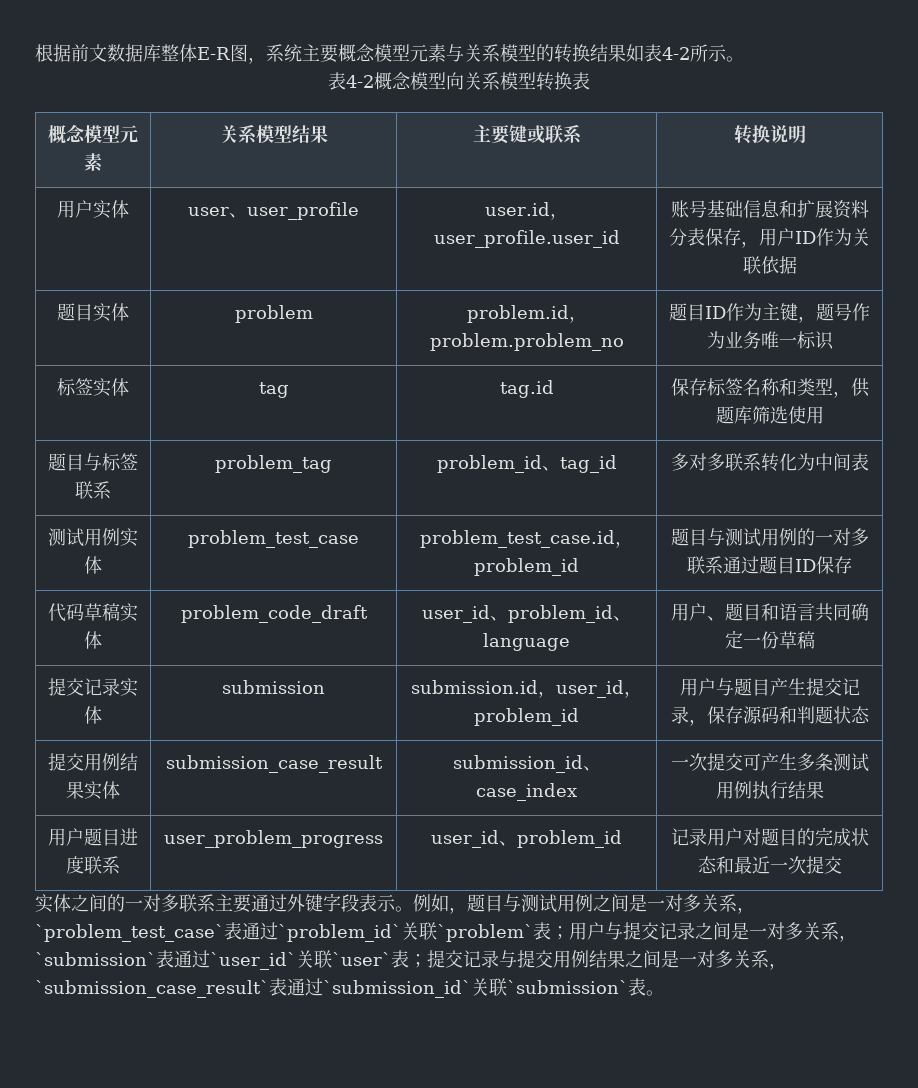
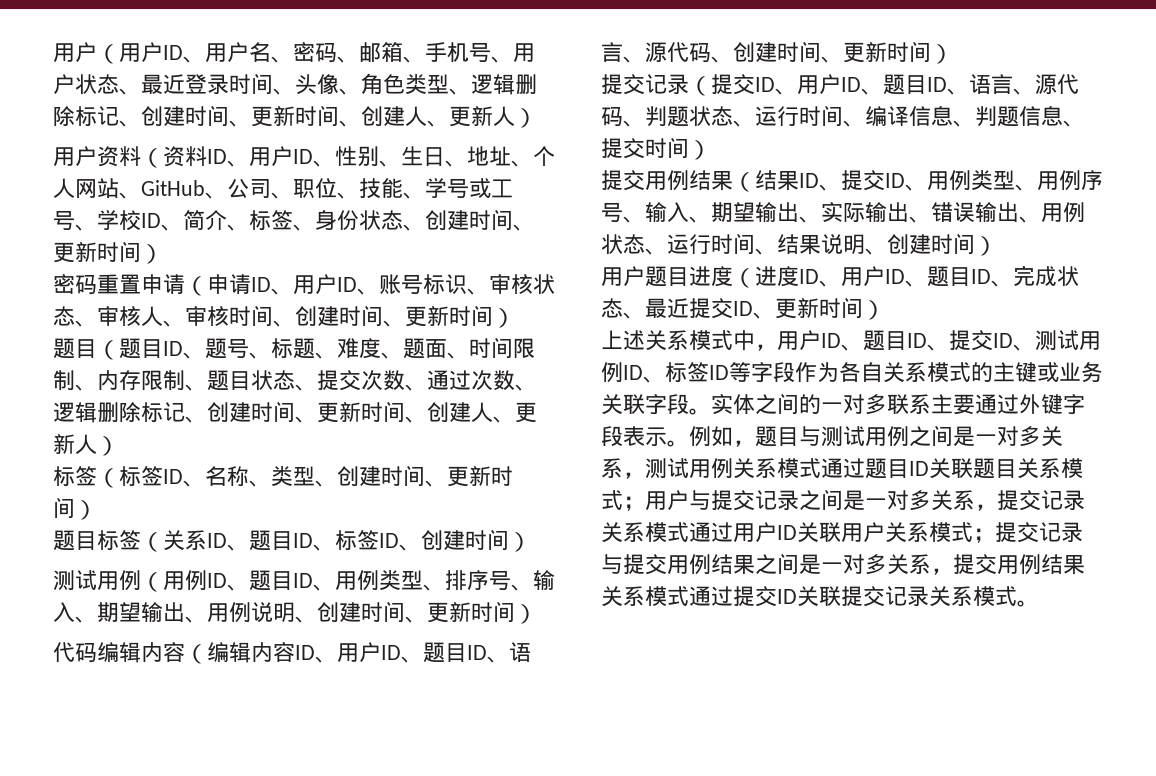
- 根据前文数据库整体E-R图，系统主要概念模型元素与关系模型的转换结果如表4-2所示。
- 表4-2概念模型向关系模型转换表
- 概念模型元素 | 关系模型结果 | 主要键或联系 | 转换说明
- 用户实体 | user、user_profile | user.id，user_profile.user_id | 账号基础信息和扩展资料分表保存，用户ID作为关联依据
- 题目实体 | problem | problem.id，problem.problem_no | 题目ID作为主键，题号作为业务唯一标识
- 标签实体 | tag | tag.id | 保存标签名称和类型，供题库筛选使用
- 题目与标签联系 | problem_tag | problem_id、tag_id | 多对多联系转化为中间表
- 测试用例实体 | problem_test_case | problem_test_case.id，problem_id | 题目与测试用例的一对多联系通过题目ID保存
- 代码草稿实体 | problem_code_draft | user_id、problem_id、language | 用户、题目和语言共同确定一份草稿
- 提交记录实体 | submission | submission.id，user_id，problem_id | 用户与题目产生提交记录，保存源码和判题状态
- 提交用例结果实体 | submission_case_result | submission_id、case_index | 一次提交可产生多条测试用例执行结果
- 用户题目进度联系 | user_problem_progress | user_id、problem_id | 记录用户对题目的完成状态和最近一次提交
- 实体之间的一对多联系主要通过外键字段表示。
+ 用户（用户ID、用户名、密码、邮箱、手机号、用户状态、最近登录时间、头像、角色类型、逻辑删除标记、创建时间、更新时间、创建人、更新人）
+ 用户资料（资料ID、用户ID、性别、生日、地址、个人网站、GitHub、公司、职位、技能、学号或工号、学校ID、简介、标签、身份状态、创建时间、更新时间）
+ 密码重置申请（申请ID、用户ID、账号标识、审核状态、审核人、审核时间、创建时间、更新时间）
+ 题目（题目ID、题号、标题、难度、题面、时间限制、内存限制、题目状态、提交次数、通过次数、逻辑删除标记、创建时间、更新时间、创建人、更新人）
+ 标签（标签ID、名称、类型、创建时间、更新时间）
+ 题目标签（关系ID、题目ID、标签ID、创建时间）
+ 测试用例（用例ID、题目ID、用例类型、排序号、输入、期望输出、用例说明、创建时间、更新时间）
+ 代码编辑内容（编辑内容ID、用户ID、题目ID、语言、源代码、创建时间、更新时间）
+ 提交记录（提交ID、用户ID、题目ID、语言、源代码、判题状态、运行时间、编译信息、判题信息、提交时间）
+ 提交用例结果（结果ID、提交ID、用例类型、用例序号、输入、期望输出、实际输出、错误输出、用例状态、运行时间、结果说明、创建时间）
+ 用户题目进度（进度ID、用户ID、题目ID、完成状态、最近提交ID、更新时间）
+ 上述关系模式中，用户ID、题目ID、提交ID、测试用例ID、标签ID等字段作为各自关系模式的主键或业务关联字段。实体之间的一对多联系主要通过外键字段表示。
- 例如，题目与测试用例之间是一对多关系，`problem_test_case`表通过`problem_id`关联`problem`表；用户与提交记录之间是一对多关系，`submission`表通过`user_id`关联`user`表；提交记录与提交用例结果之间是一对多关系，`submission_case_result`表通过`submission_id`关联`submission`表。
+ 例如，题目与测试用例之间是一对多关系，测试用例关系模式通过题目ID关联题目关系模式；用户与提交记录之间是一对多关系，提交记录关系模式通过用户ID关联用户关系模式；提交记录与提交用例结果之间是一对多关系，提交用例结果关系模式通过提交ID关联提交记录关系模式。

